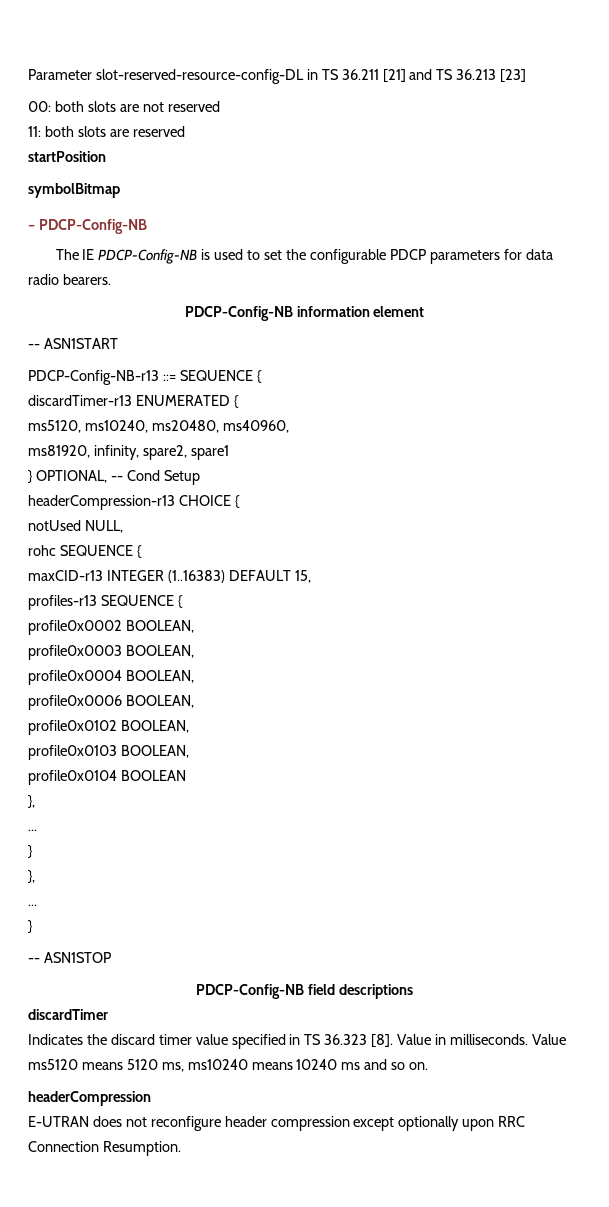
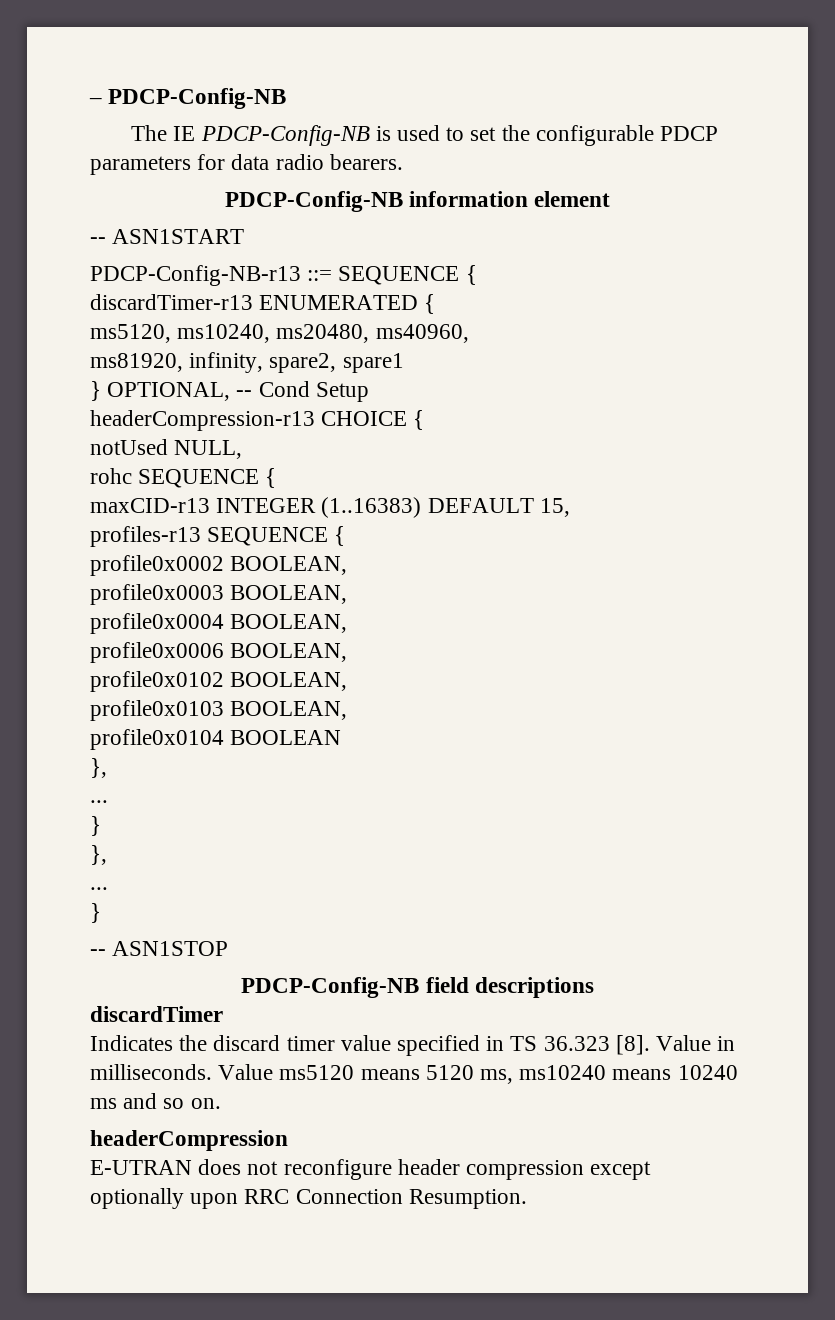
- Parameter slot-reserved-resource-config-DL in TS 36.211 [21] and TS 36.213 [23]
- 00: both slots are not reserved
- 11: both slots are reserved
- startPosition
- symbolBitmap

